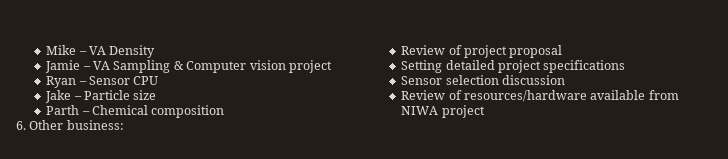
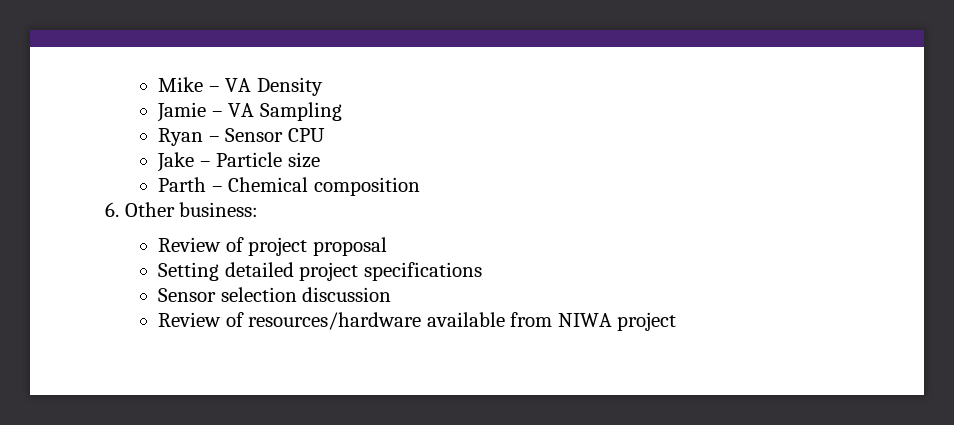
- Jamie – VA Sampling & Computer vision project
+ Jamie – VA Sampling

